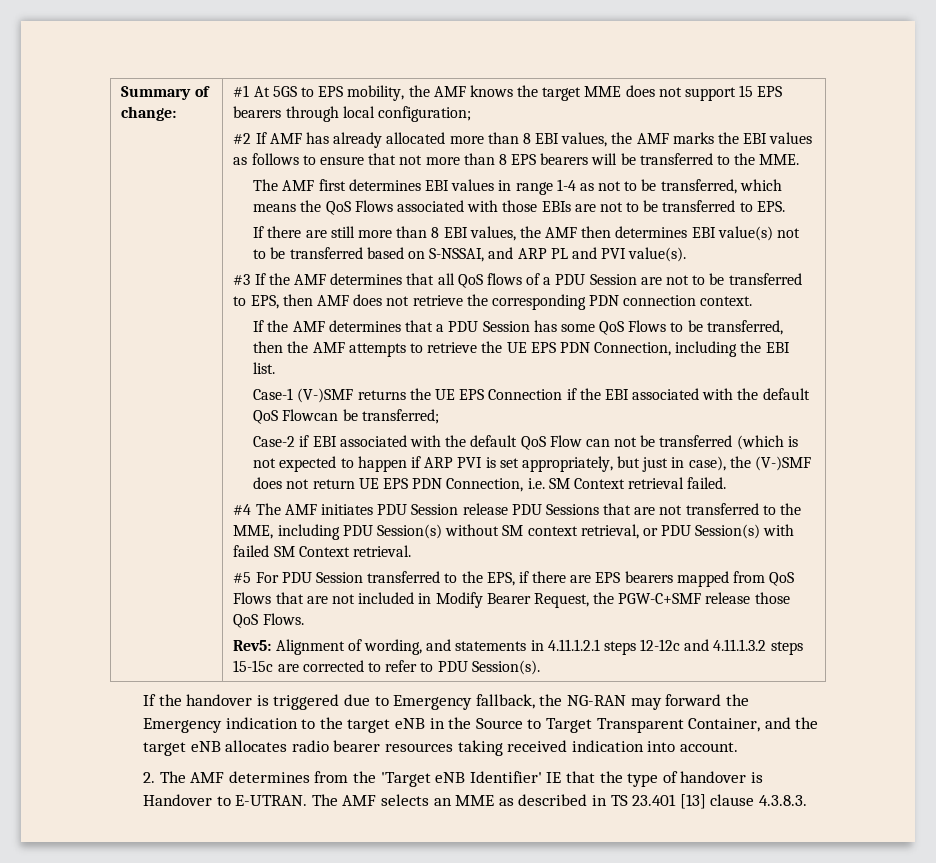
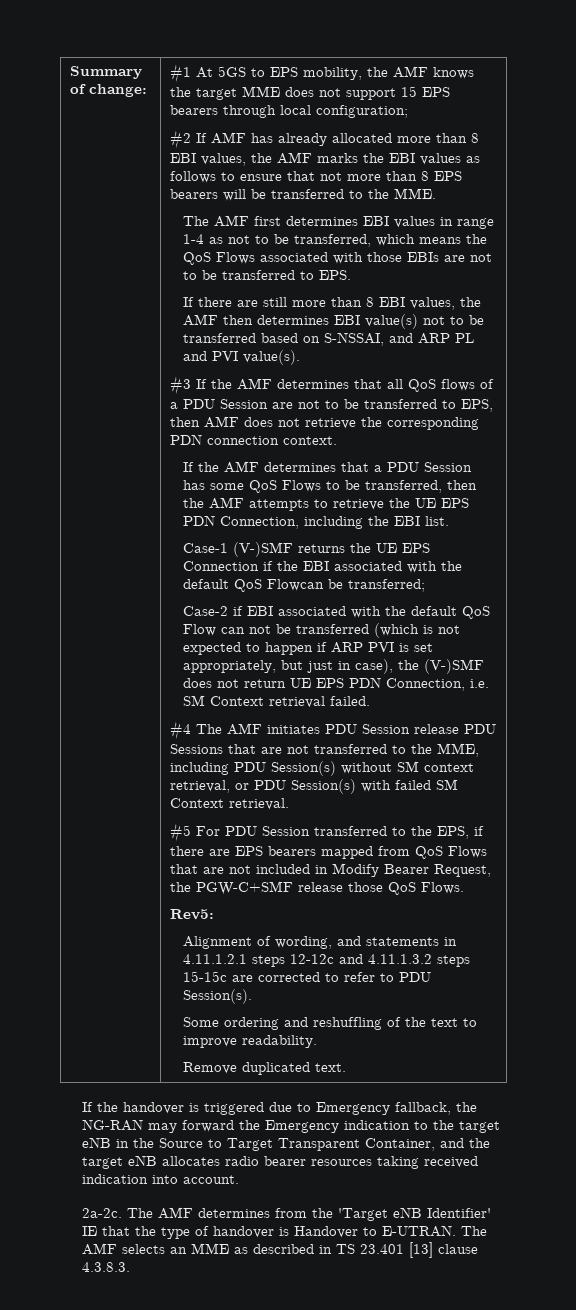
- Rev5: Alignment of wording, and statements in 4.11.1.2.1 steps 12-12c and 4.11.1.3.2 steps 15-15c are corrected to refer to PDU Session(s).
+ Rev5:
+ Alignment of wording, and statements in 4.11.1.2.1 steps 12-12c and 4.11.1.3.2 steps 15-15c are corrected to refer to PDU Session(s).
+ Some ordering and reshuffling of the text to improve readability.
+ Remove duplicated text.
- 2. The AMF determines from the 'Target eNB Identifier' IE that the type of handover is Handover to E-UTRAN.
+ 2a-2c. The AMF determines from the 'Target eNB Identifier' IE that the type of handover is Handover to E-UTRAN.

